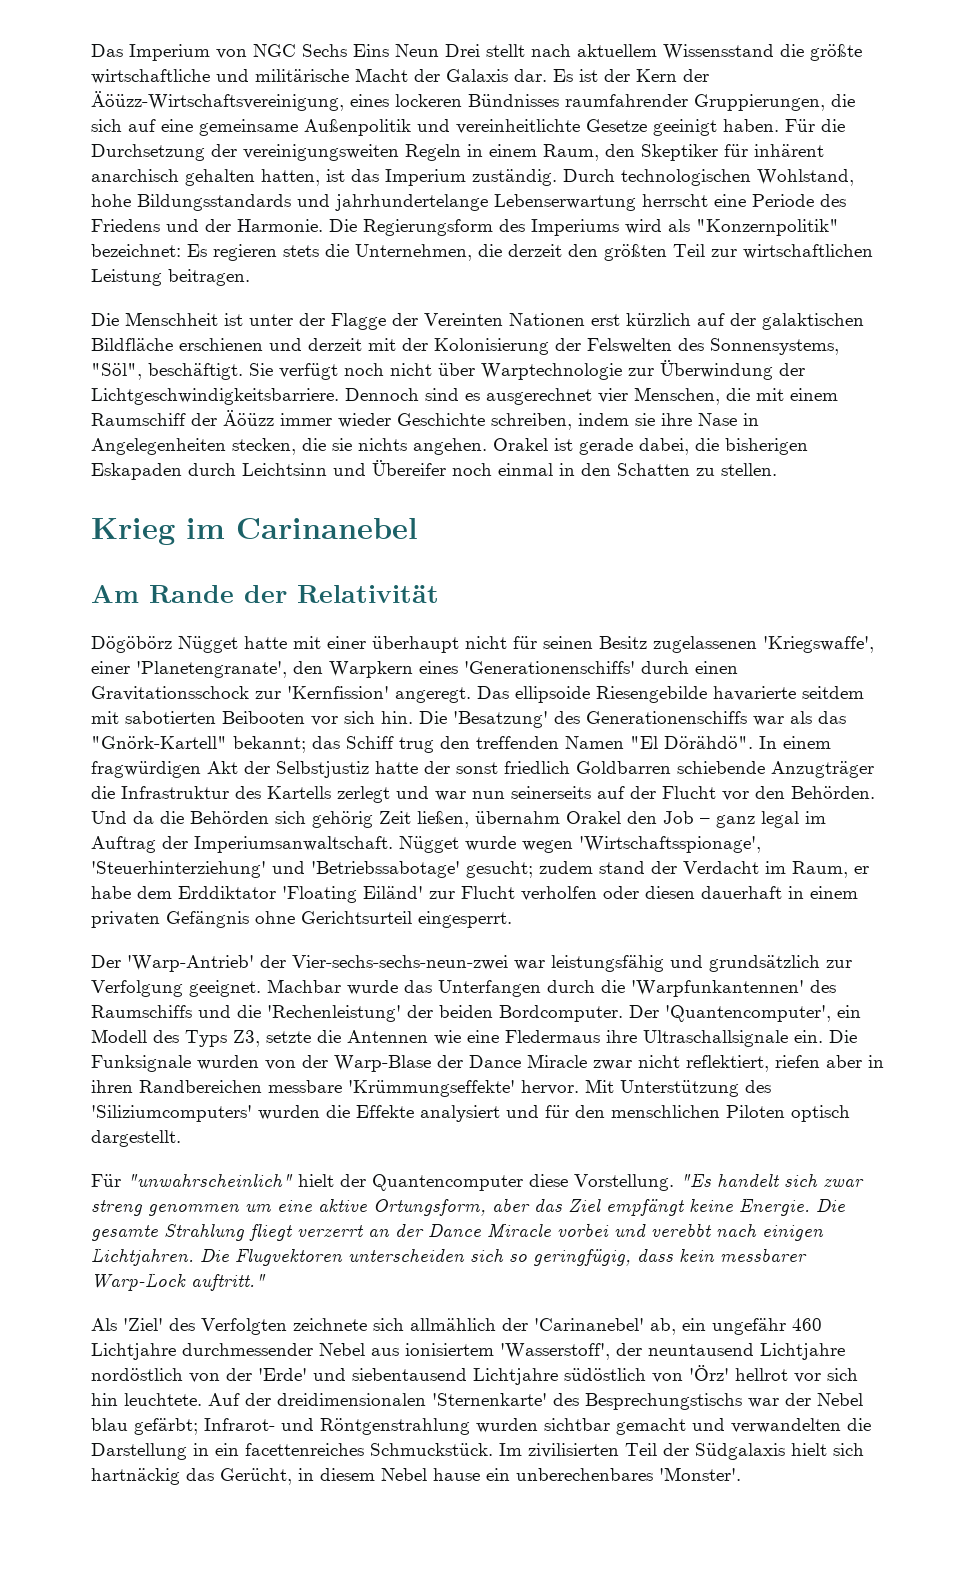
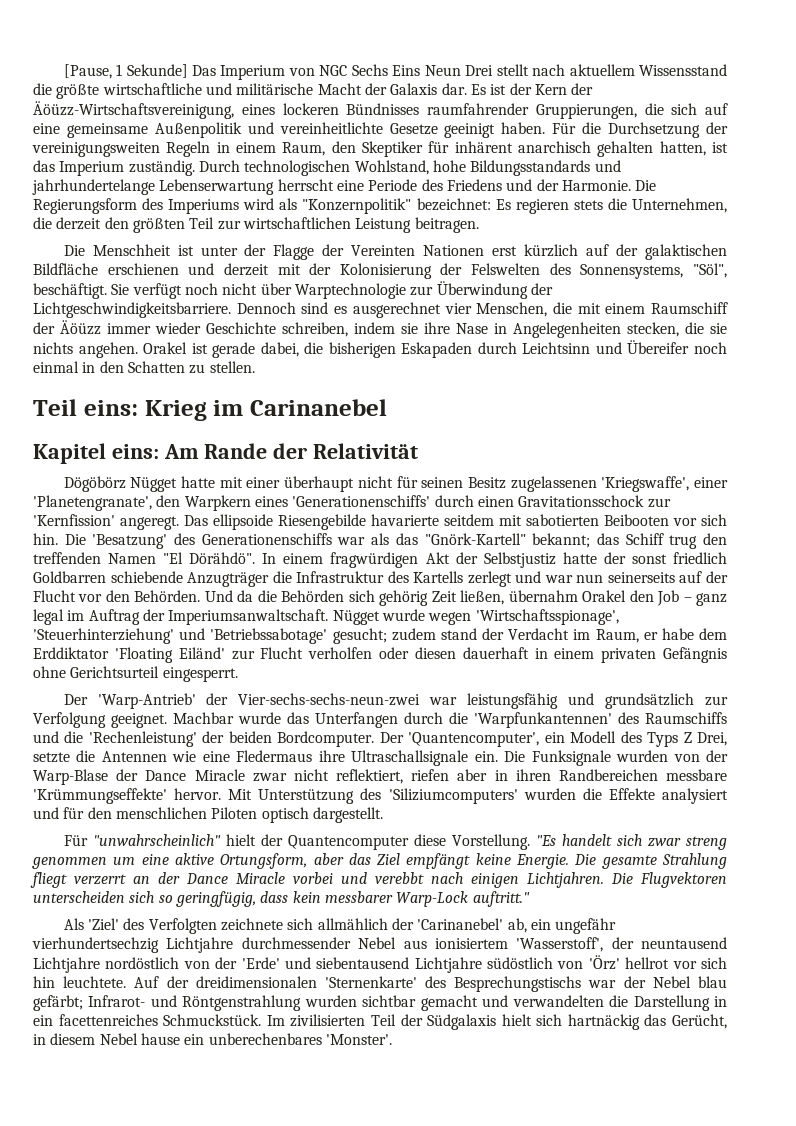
- Das Imperium von NGC Sechs Eins Neun Drei stellt nach aktuellem Wissensstand die größte wirtschaftliche und militärische Macht der Galaxis dar.
+ [Pause, 1 Sekunde] Das Imperium von NGC Sechs Eins Neun Drei stellt nach aktuellem Wissensstand die größte wirtschaftliche und militärische Macht der Galaxis dar.
- Krieg im Carinanebel
+ Teil eins: Krieg im Carinanebel
- Am Rande der Relativität
+ Kapitel eins: Am Rande der Relativität
- Der 'Quantencomputer', ein Modell des Typs Z3, setzte die Antennen wie eine Fledermaus ihre Ultraschallsignale ein.
+ Der 'Quantencomputer', ein Modell des Typs Z Drei, setzte die Antennen wie eine Fledermaus ihre Ultraschallsignale ein.
- Als 'Ziel' des Verfolgten zeichnete sich allmählich der 'Carinanebel' ab, ein ungefähr 460 Lichtjahre durchmessender Nebel aus ionisiertem 'Wasserstoff', der neuntausend Lichtjahre nordöstlich von der 'Erde' und siebentausend Lichtjahre südöstlich von 'Örz' hellrot vor sich hin leuchtete.
+ Als 'Ziel' des Verfolgten zeichnete sich allmählich der 'Carinanebel' ab, ein ungefähr vierhundertsechzig Lichtjahre durchmessender Nebel aus ionisiertem 'Wasserstoff', der neuntausend Lichtjahre nordöstlich von der 'Erde' und siebentausend Lichtjahre südöstlich von 'Örz' hellrot vor sich hin leuchtete.

